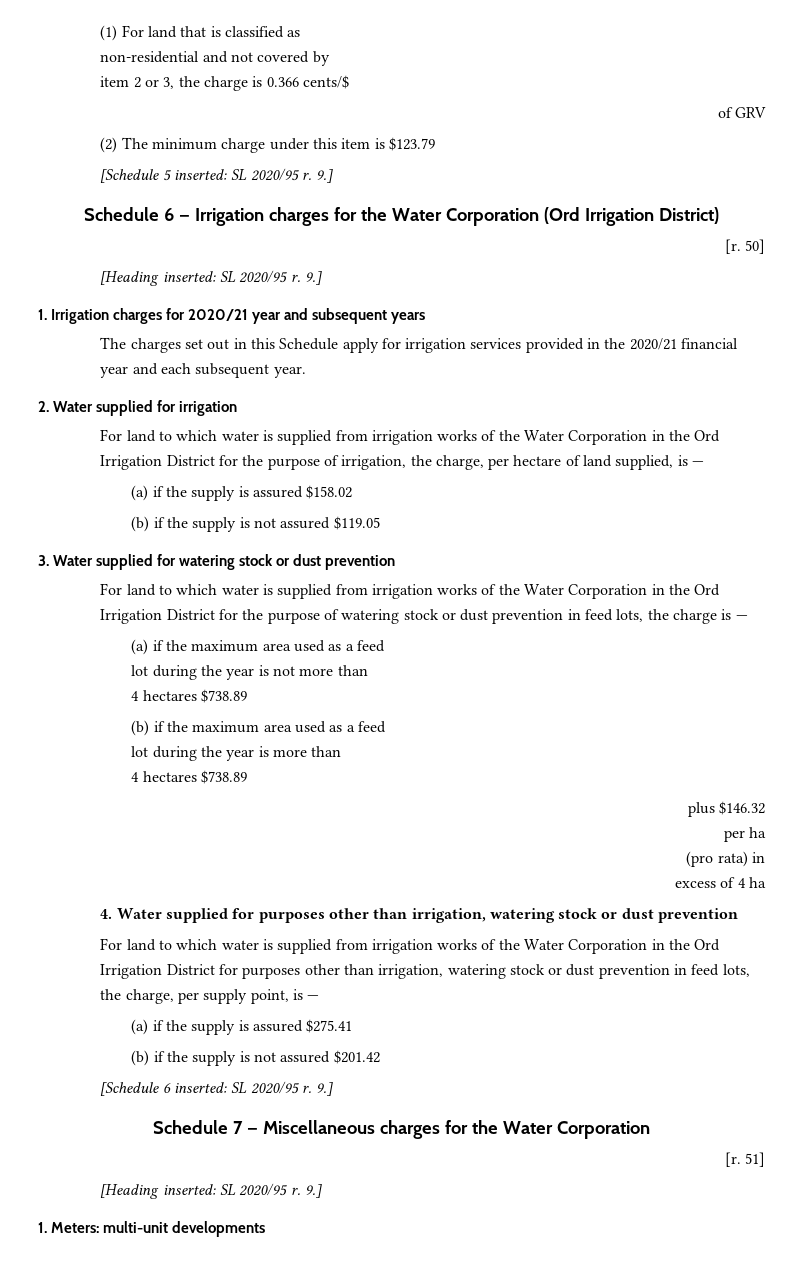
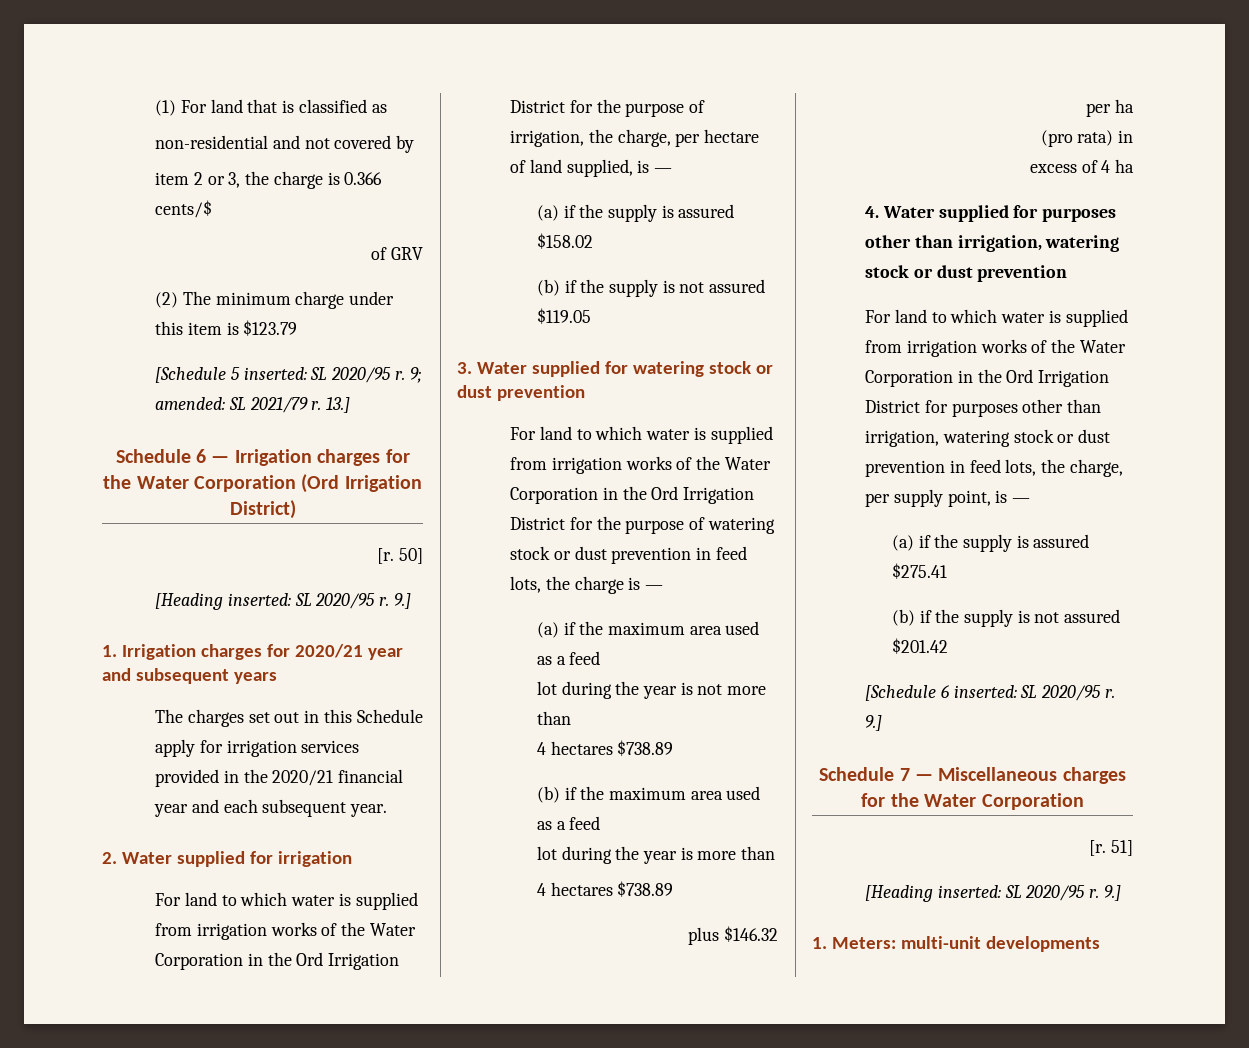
- [Schedule 5 inserted: SL 2020/95 r. 9.]
+ [Schedule 5 inserted: SL 2020/95 r. 9; amended: SL 2021/79 r. 13.]

